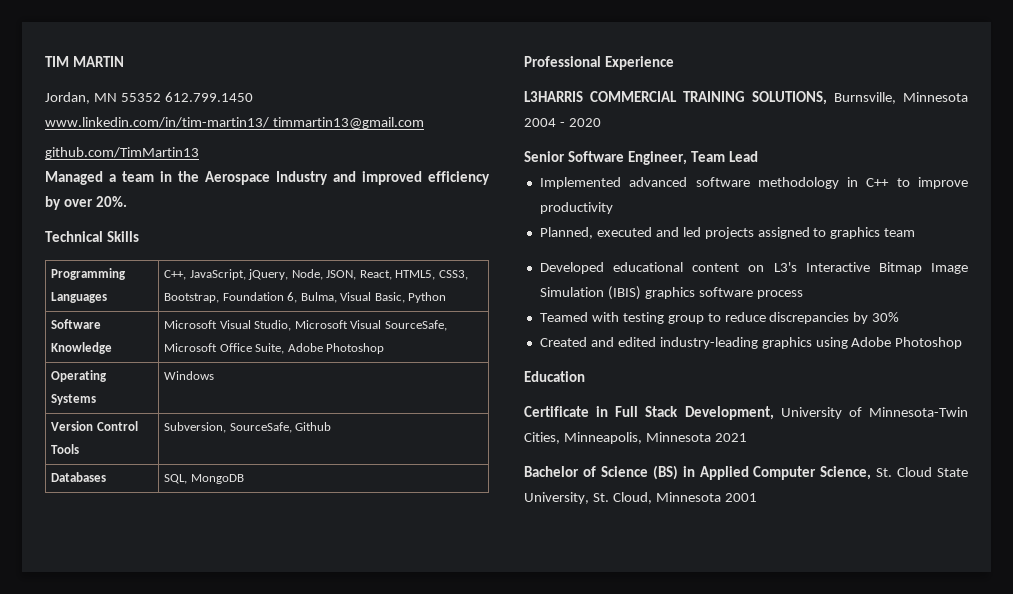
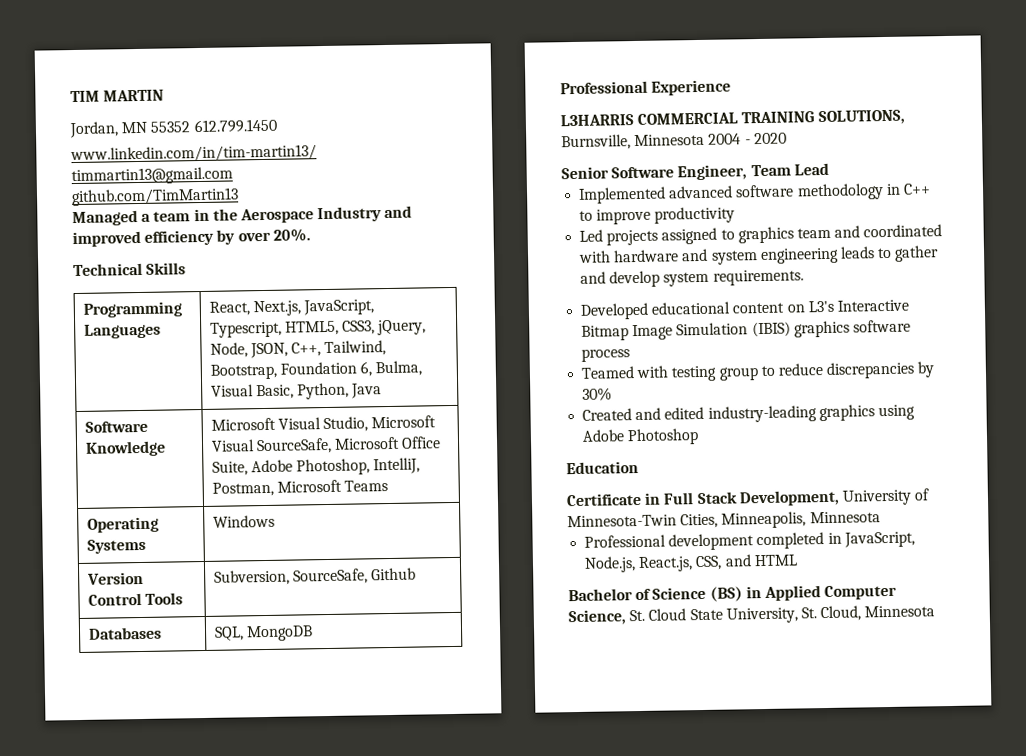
- Programming Languages | C++, JavaScript, jQuery, Node, JSON, React, HTML5, CSS3, Bootstrap, Foundation 6, Bulma, Visual Basic, Python
+ Programming Languages | React, Next.js, JavaScript, Typescript, HTML5, CSS3, jQuery, Node, JSON, C++, Tailwind, Bootstrap, Foundation 6, Bulma, Visual Basic, Python, Java
- Software Knowledge | Microsoft Visual Studio, Microsoft Visual SourceSafe, Microsoft Office Suite, Adobe Photoshop
+ Software Knowledge | Microsoft Visual Studio, Microsoft Visual SourceSafe, Microsoft Office Suite, Adobe Photoshop, IntelliJ, Postman, Microsoft Teams
- Planned, executed and led projects assigned to graphics team
+ Led projects assigned to graphics team and coordinated with hardware and system engineering leads to gather and develop system requirements.
- Certificate in Full Stack Development, University of Minnesota-Twin Cities, Minneapolis, Minnesota 2021
+ Certificate in Full Stack Development, University of Minnesota-Twin Cities, Minneapolis, Minnesota
+ Professional development completed in JavaScript, Node.js, React.js, CSS, and HTML
- Bachelor of Science (BS) in Applied Computer Science, St. Cloud State University, St. Cloud, Minnesota 2001
+ Bachelor of Science (BS) in Applied Computer Science, St. Cloud State University, St. Cloud, Minnesota

